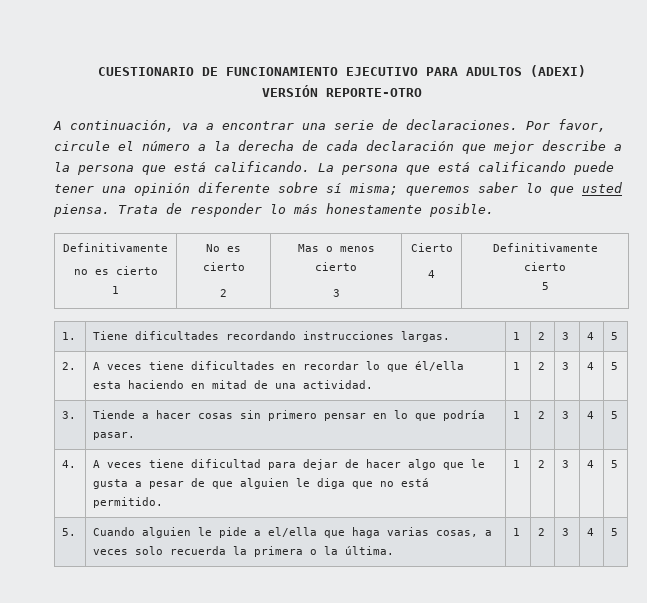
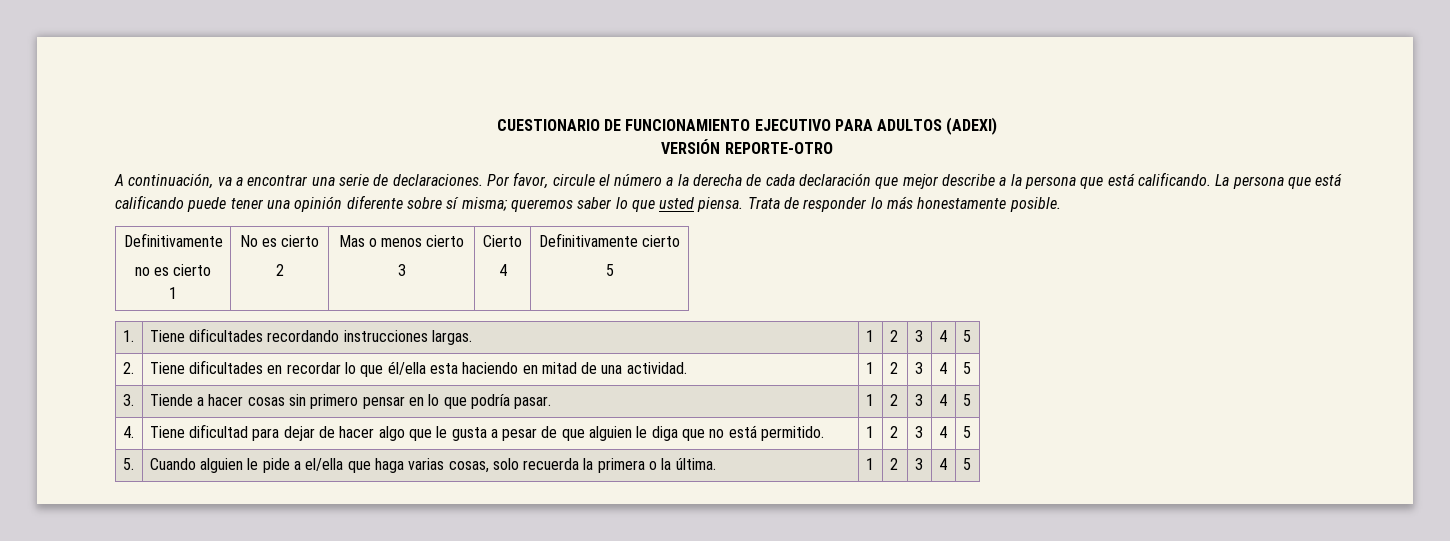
- 2. | A veces tiene dificultades en recordar lo que él/ella esta haciendo en mitad de una actividad. | 1 | 2 | 3 | 4 | 5
+ 2. | Tiene dificultades en recordar lo que él/ella esta haciendo en mitad de una actividad. | 1 | 2 | 3 | 4 | 5
- 4. | A veces tiene dificultad para dejar de hacer algo que le gusta a pesar de que alguien le diga que no está permitido. | 1 | 2 | 3 | 4 | 5
+ 4. | Tiene dificultad para dejar de hacer algo que le gusta a pesar de que alguien le diga que no está permitido. | 1 | 2 | 3 | 4 | 5
- 5. | Cuando alguien le pide a el/ella que haga varias cosas, a veces solo recuerda la primera o la última. | 1 | 2 | 3 | 4 | 5
+ 5. | Cuando alguien le pide a el/ella que haga varias cosas, solo recuerda la primera o la última. | 1 | 2 | 3 | 4 | 5

